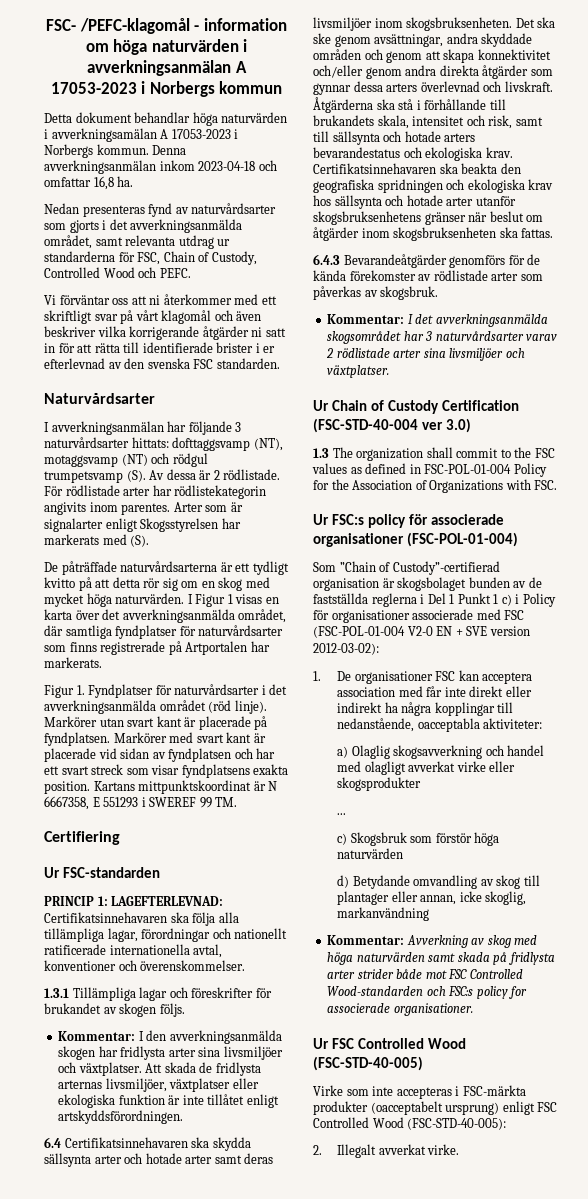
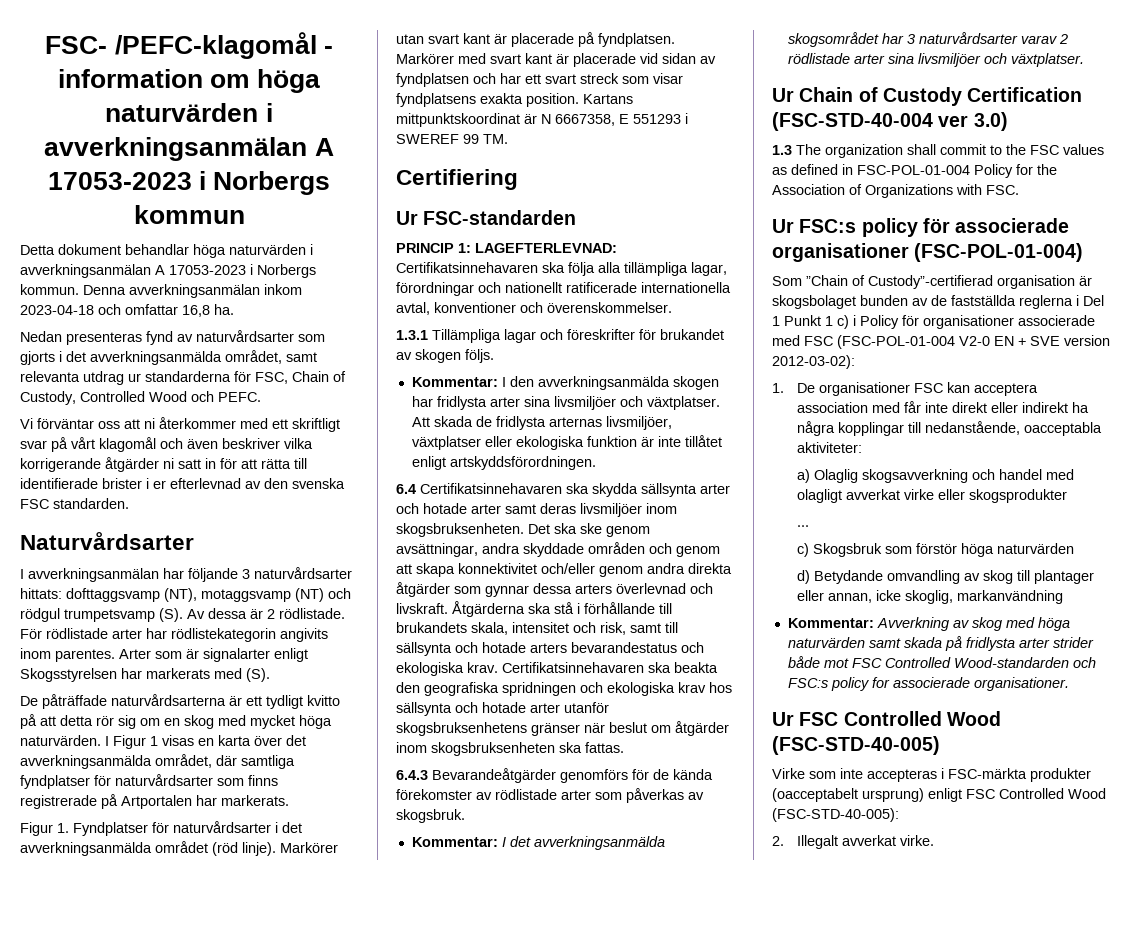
- Detta dokument behandlar höga naturvärden i avverkningsamälan A 17053-2023 i Norbergs kommun.
+ Detta dokument behandlar höga naturvärden i avverkningsanmälan A 17053-2023 i Norbergs kommun.

